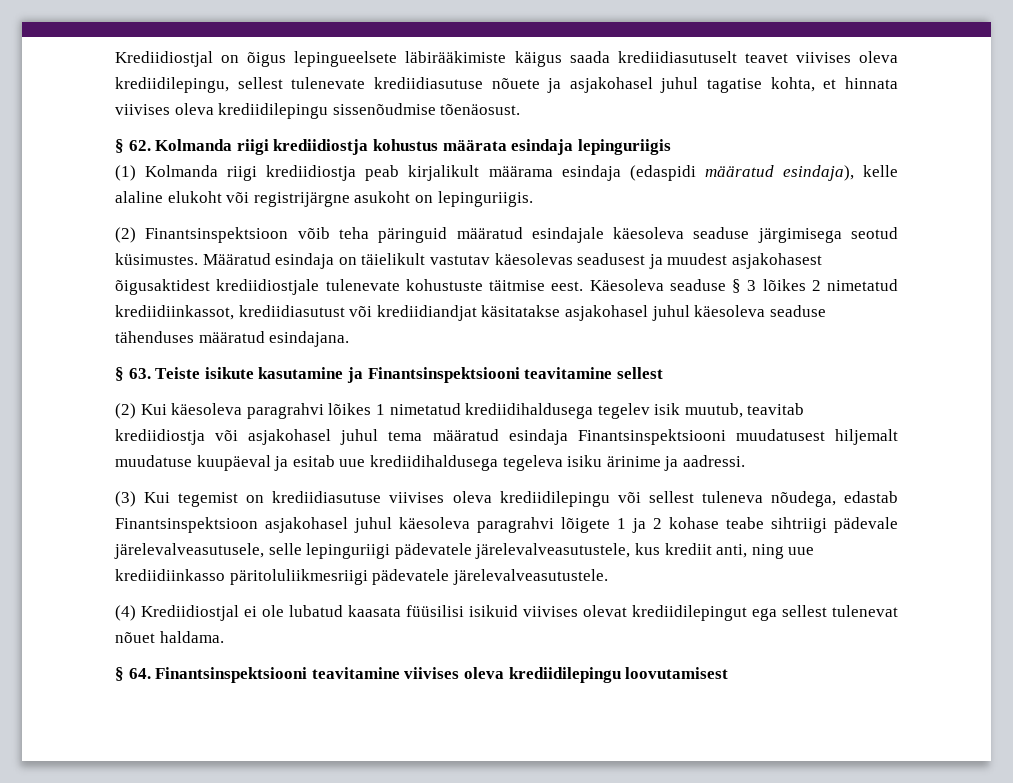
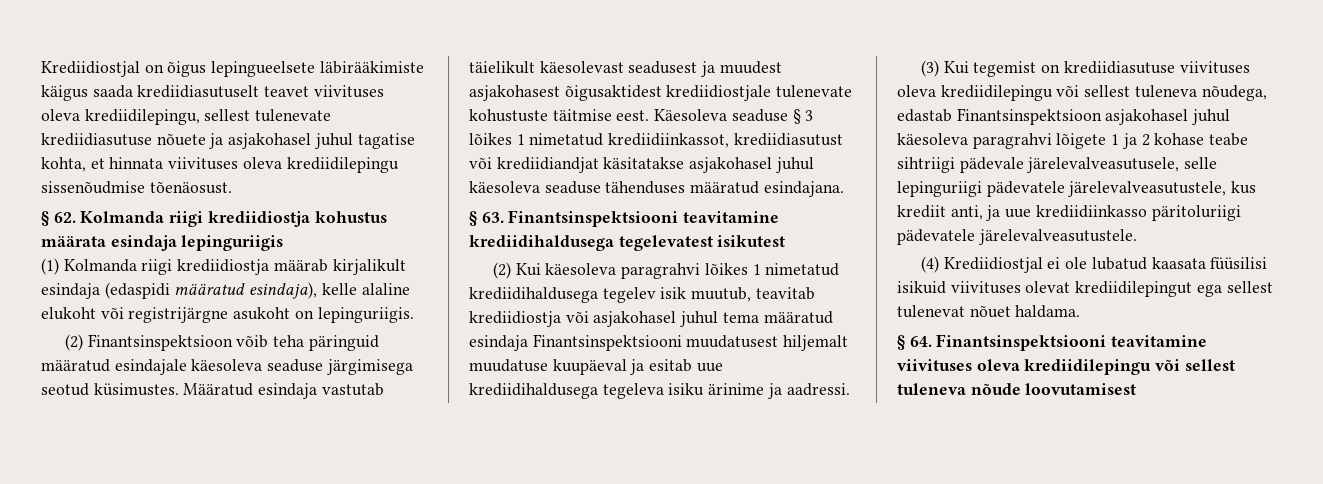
- Krediidiostjal on õigus lepingueelsete läbirääkimiste käigus saada krediidiasutuselt teavet viivises oleva krediidilepingu, sellest tulenevate krediidiasutuse nõuete ja asjakohasel juhul tagatise kohta, et hinnata viivises oleva krediidilepingu sissenõudmise tõenäosust.
+ Krediidiostjal on õigus lepingueelsete läbirääkimiste käigus saada krediidiasutuselt teavet viivituses oleva krediidilepingu, sellest tulenevate krediidiasutuse nõuete ja asjakohasel juhul tagatise kohta, et hinnata viivituses oleva krediidilepingu sissenõudmise tõenäosust.
- (1) Kolmanda riigi krediidiostja peab kirjalikult määrama esindaja (edaspidi määratud esindaja), kelle alaline elukoht või registrijärgne asukoht on lepinguriigis.
+ (1) Kolmanda riigi krediidiostja määrab kirjalikult esindaja (edaspidi määratud esindaja), kelle alaline elukoht või registrijärgne asukoht on lepinguriigis.
- Määratud esindaja on täielikult vastutav käesolevas seadusest ja muudest asjakohasest õigusaktidest krediidiostjale tulenevate kohustuste täitmise eest.
+ Määratud esindaja vastutab täielikult käesolevast seadusest ja muudest asjakohasest õigusaktidest krediidiostjale tulenevate kohustuste täitmise eest.
- Käesoleva seaduse § 3 lõikes 2 nimetatud krediidiinkassot, krediidiasutust või krediidiandjat käsitatakse asjakohasel juhul käesoleva seaduse tähenduses määratud esindajana.
+ Käesoleva seaduse § 3 lõikes 1 nimetatud krediidiinkassot, krediidiasutust või krediidiandjat käsitatakse asjakohasel juhul käesoleva seaduse tähenduses määratud esindajana.
- § 63. Teiste isikute kasutamine ja Finantsinspektsiooni teavitamine sellest
+ § 63. Finantsinspektsiooni teavitamine krediidihaldusega tegelevatest isikutest
- (3) Kui tegemist on krediidiasutuse viivises oleva krediidilepingu või sellest tuleneva nõudega, edastab Finantsinspektsioon asjakohasel juhul käesoleva paragrahvi lõigete 1 ja 2 kohase teabe sihtriigi pädevale järelevalveasutusele, selle lepinguriigi pädevatele järelevalveasutustele, kus krediit anti, ning uue krediidiinkasso päritoluliikmesriigi pädevatele järelevalveasutustele.
+ (3) Kui tegemist on krediidiasutuse viivituses oleva krediidilepingu või sellest tuleneva nõudega, edastab Finantsinspektsioon asjakohasel juhul käesoleva paragrahvi lõigete 1 ja 2 kohase teabe sihtriigi pädevale järelevalveasutusele, selle lepinguriigi pädevatele järelevalveasutustele, kus krediit anti, ja uue krediidiinkasso päritoluriigi pädevatele järelevalveasutustele.
- (4) Krediidiostjal ei ole lubatud kaasata füüsilisi isikuid viivises olevat krediidilepingut ega sellest tulenevat nõuet haldama.
+ (4) Krediidiostjal ei ole lubatud kaasata füüsilisi isikuid viivituses olevat krediidilepingut ega sellest tulenevat nõuet haldama.
- § 64. Finantsinspektsiooni teavitamine viivises oleva krediidilepingu loovutamisest
+ § 64. Finantsinspektsiooni teavitamine viivituses oleva krediidilepingu või sellest tuleneva nõude loovutamisest

